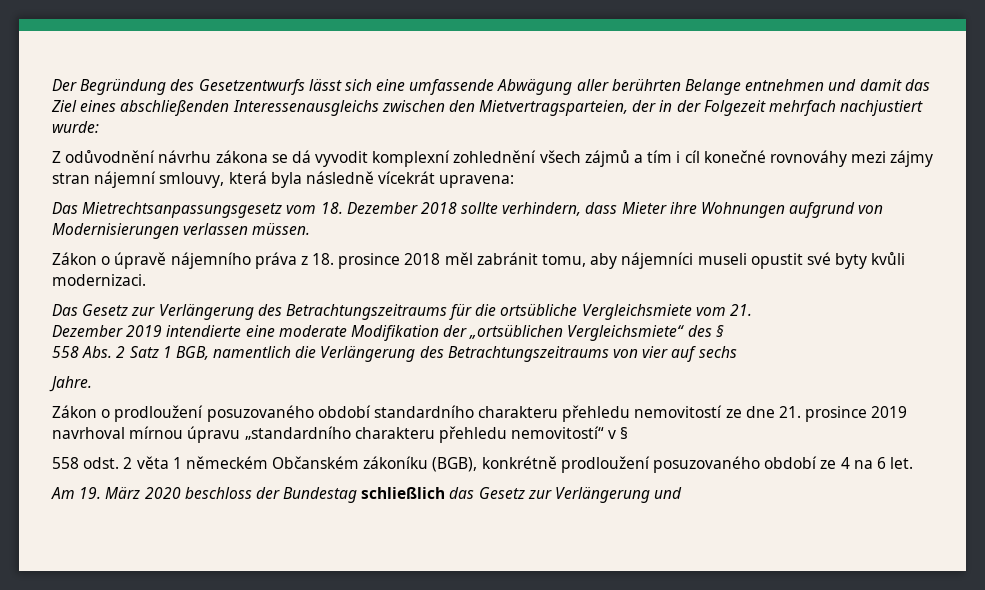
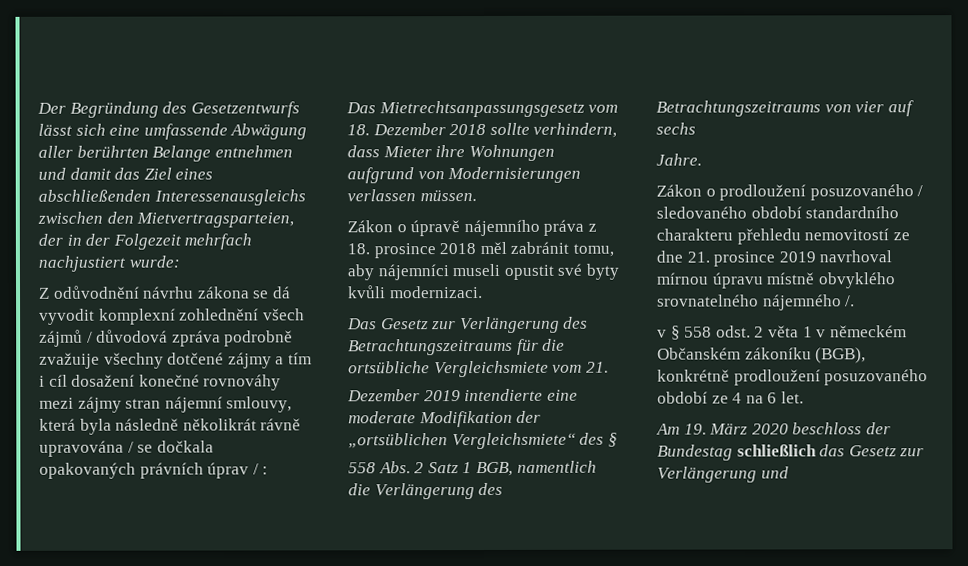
- Z odůvodnění návrhu zákona se dá vyvodit komplexní zohlednění všech zájmů a tím i cíl konečné rovnováhy mezi zájmy stran nájemní smlouvy, která byla následně vícekrát upravena:
+ Z odůvodnění návrhu zákona se dá vyvodit komplexní zohlednění všech zájmů / důvodová zpráva podrobně zvažuije všechny dotčené zájmy a tím i cíl dosažení konečné rovnováhy mezi zájmy stran nájemní smlouvy, která byla následně několikrát rávně upravována / se dočkala opakovaných právních úprav / :
- Zákon o prodloužení posuzovaného období standardního charakteru přehledu nemovitostí ze dne 21. prosince 2019 navrhoval mírnou úpravu „standardního charakteru přehledu nemovitostí“ v §
- 558 odst. 2 věta 1 německém Občanském zákoníku (BGB), konkrétně prodloužení posuzovaného období ze 4 na 6 let.
+ Zákon o prodloužení posuzovaného / sledovaného období standardního charakteru přehledu nemovitostí ze dne 21. prosince 2019 navrhoval mírnou úpravu místně obvyklého srovnatelného nájemného /.
+ v § 558 odst. 2 věta 1 v německém Občanském zákoníku (BGB), konkrétně prodloužení posuzovaného období ze 4 na 6 let.

